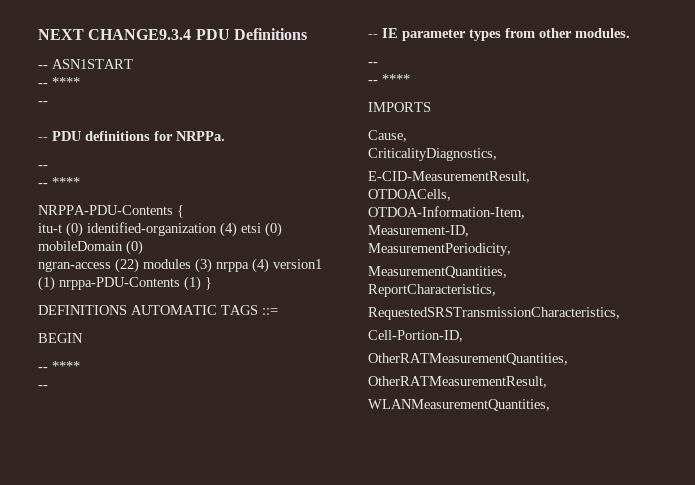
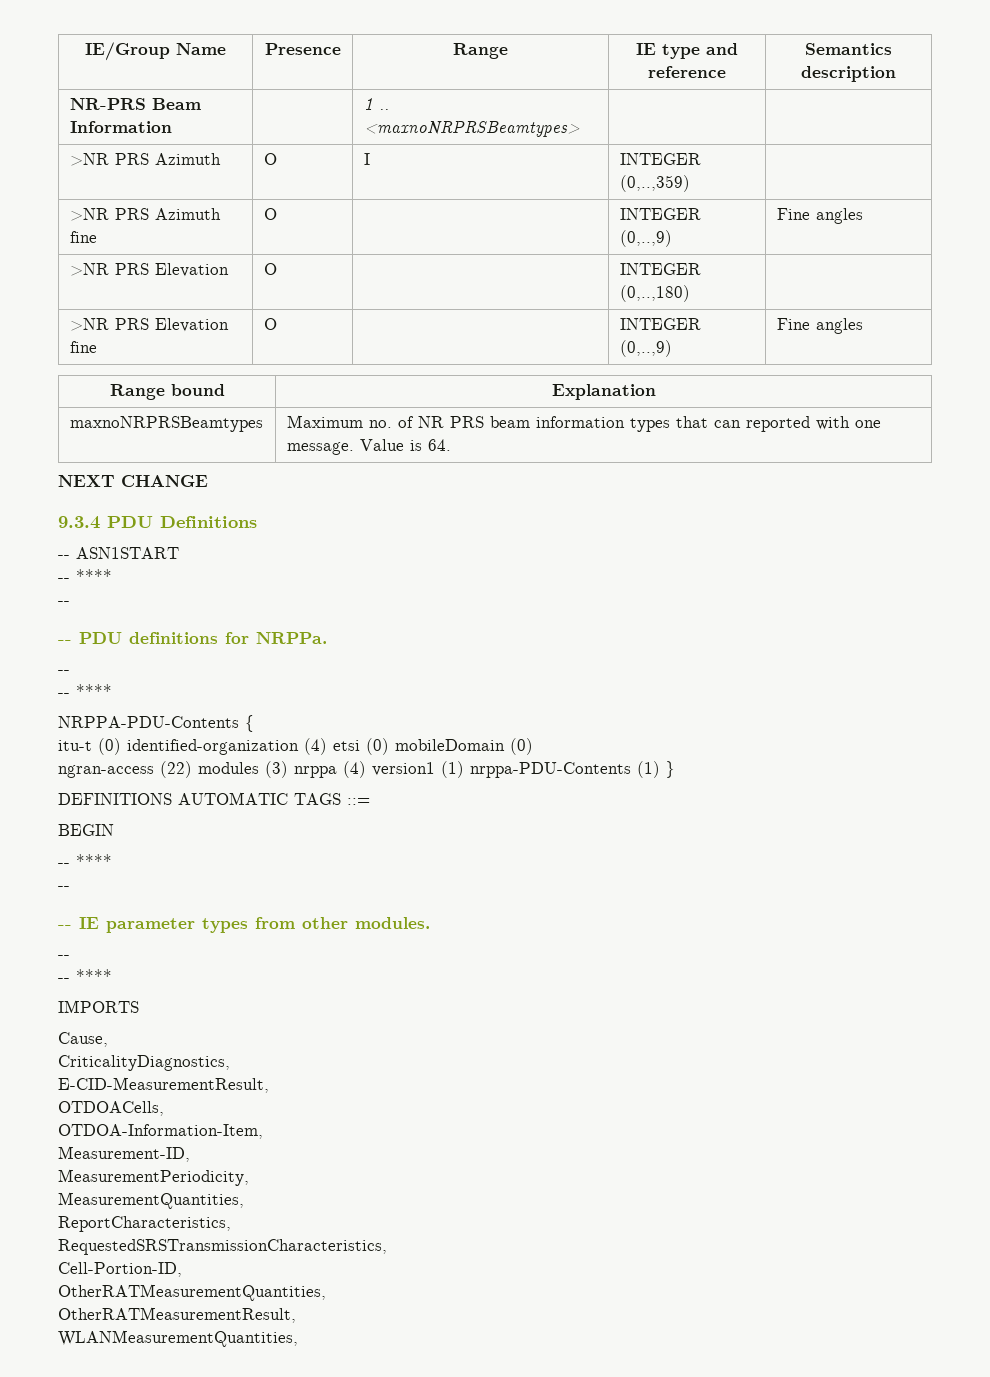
- NEXT CHANGE9.3.4 PDU Definitions
+ IE/Group Name | Presence | Range | IE type and reference | Semantics description
+ NR-PRS Beam Information | | 1 .. <maxnoNRPRSBeamtypes> | |
+ >NR PRS Azimuth | O | I | INTEGER (0,..,359) |
+ >NR PRS Azimuth fine | O | | INTEGER (0,..,9) | Fine angles
+ >NR PRS Elevation | O | | INTEGER (0,..,180) |
+ >NR PRS Elevation fine | O | | INTEGER (0,..,9) | Fine angles
+ Range bound | Explanation
+ maxnoNRPRSBeamtypes | Maximum no. of NR PRS beam information types that can reported with one message. Value is 64.
+ NEXT CHANGE
+ 9.3.4 PDU Definitions

